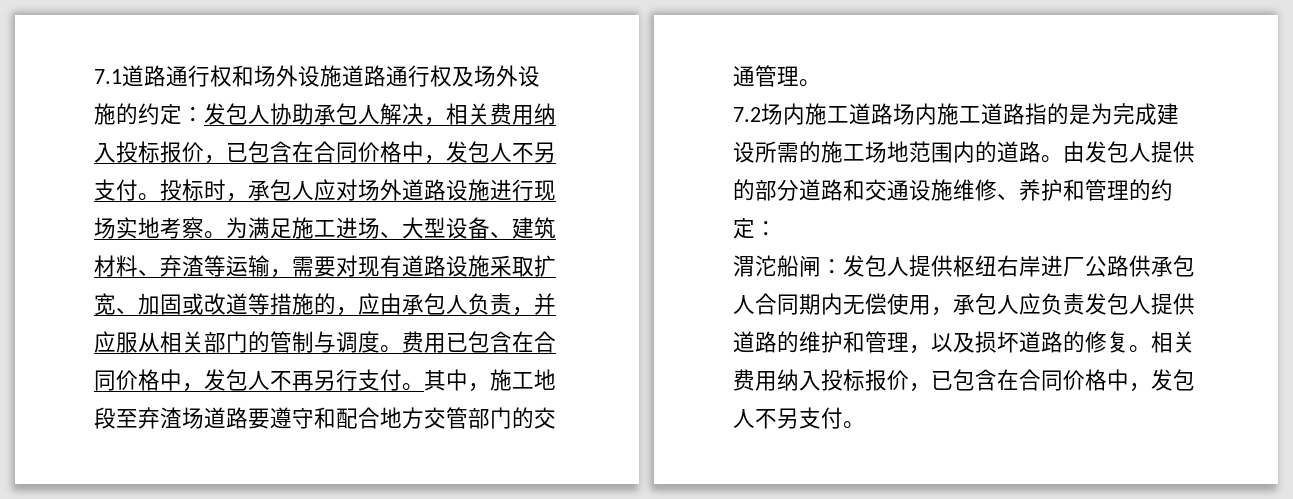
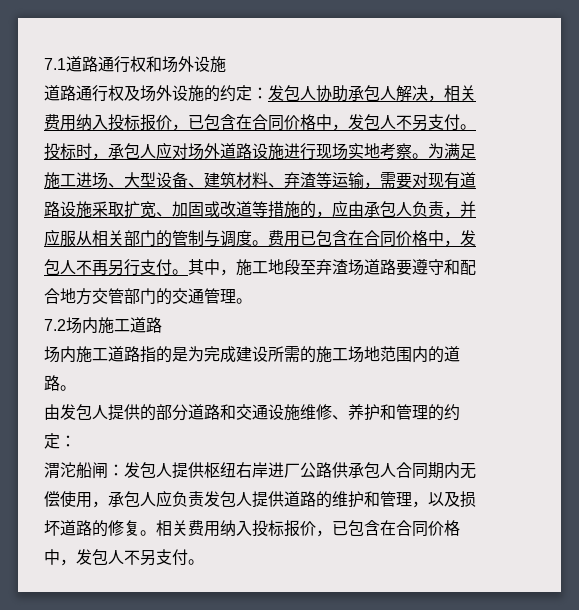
- 7.1道路通行权和场外设施道路通行权及场外设施的约定：发包人协助承包人解决，相关费用纳入投标报价，已包含在合同价格中，发包人不另支付。
+ 7.1道路通行权和场外设施
+ 道路通行权及场外设施的约定：发包人协助承包人解决，相关费用纳入投标报价，已包含在合同价格中，发包人不另支付。
- 7.2场内施工道路场内施工道路指的是为完成建设所需的施工场地范围内的道路。由发包人提供的部分道路和交通设施维修、养护和管理的约定：
+ 7.2场内施工道路
+ 场内施工道路指的是为完成建设所需的施工场地范围内的道路。
+ 由发包人提供的部分道路和交通设施维修、养护和管理的约定：

